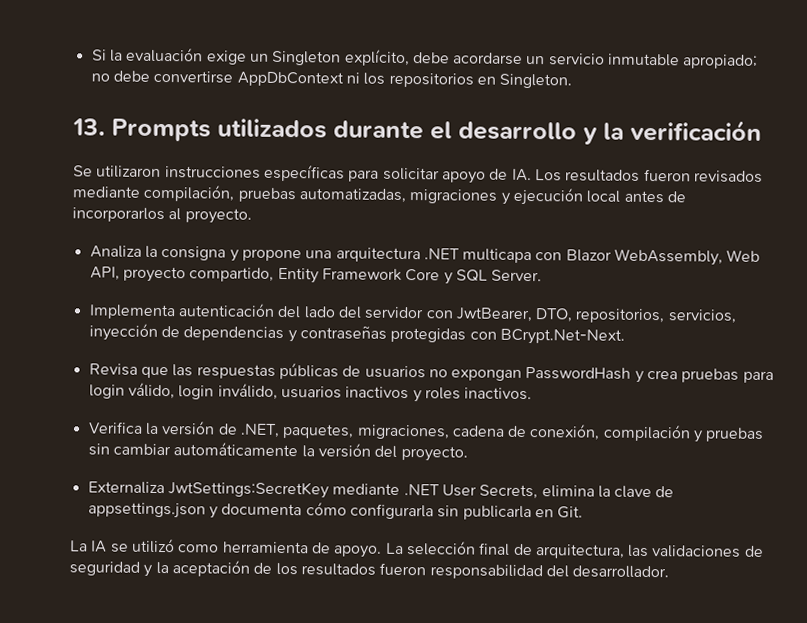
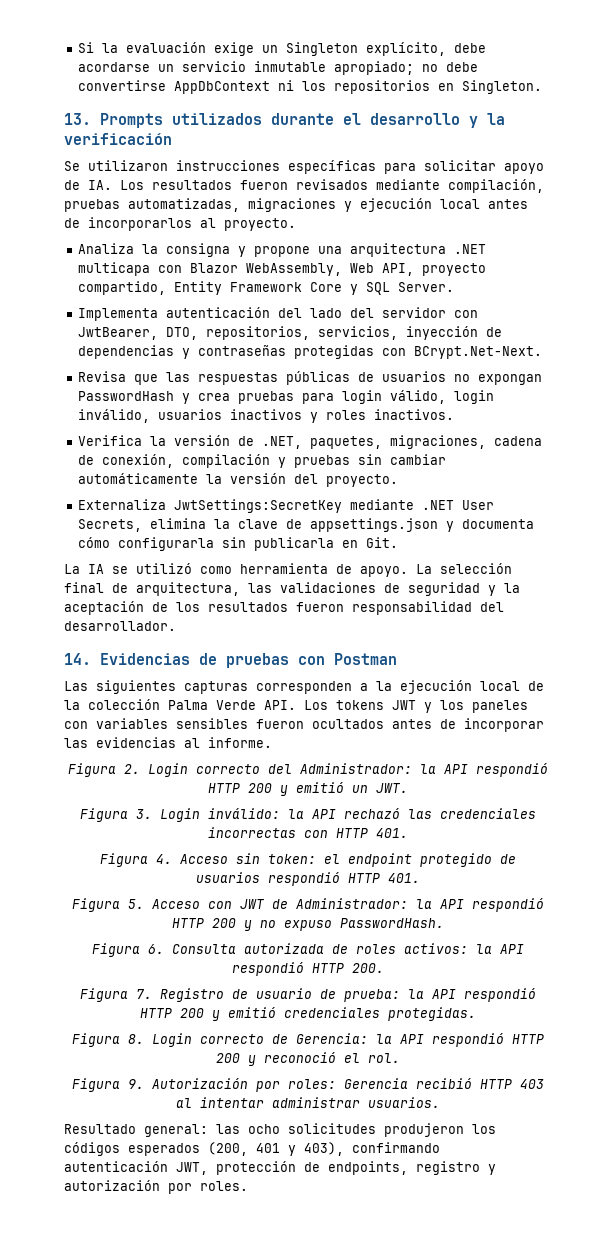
+ 14. Evidencias de pruebas con Postman
+ Las siguientes capturas corresponden a la ejecución local de la colección Palma Verde API. Los tokens JWT y los paneles con variables sensibles fueron ocultados antes de incorporar las evidencias al informe.
+ Figura 2. Login correcto del Administrador: la API respondió HTTP 200 y emitió un JWT.
+ Figura 3. Login inválido: la API rechazó las credenciales incorrectas con HTTP 401.
+ Figura 4. Acceso sin token: el endpoint protegido de usuarios respondió HTTP 401.
+ Figura 5. Acceso con JWT de Administrador: la API respondió HTTP 200 y no expuso PasswordHash.
+ Figura 6. Consulta autorizada de roles activos: la API respondió HTTP 200.
+ Figura 7. Registro de usuario de prueba: la API respondió HTTP 200 y emitió credenciales protegidas.
+ Figura 8. Login correcto de Gerencia: la API respondió HTTP 200 y reconoció el rol.
+ Figura 9. Autorización por roles: Gerencia recibió HTTP 403 al intentar administrar usuarios.
+ Resultado general: las ocho solicitudes produjeron los códigos esperados (200, 401 y 403), confirmando autenticación JWT, protección de endpoints, registro y autorización por roles.

